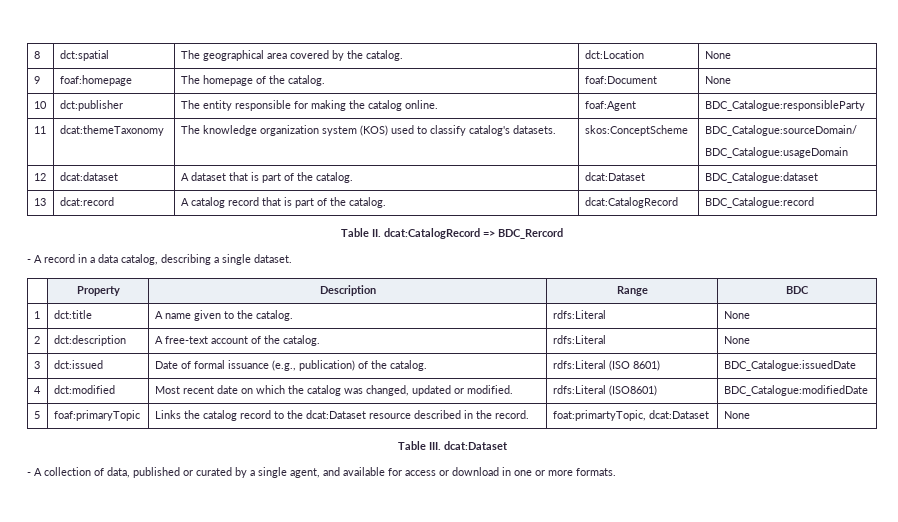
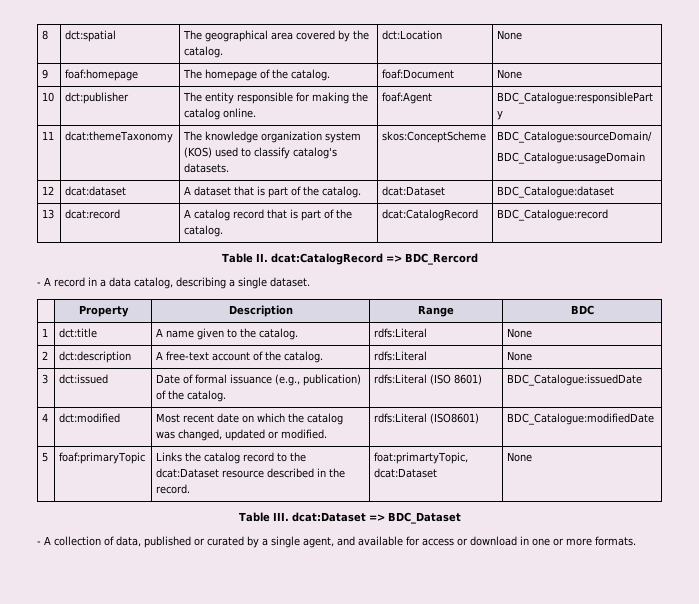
- Table III. dcat:Dataset
+ Table III. dcat:Dataset => BDC_Dataset

